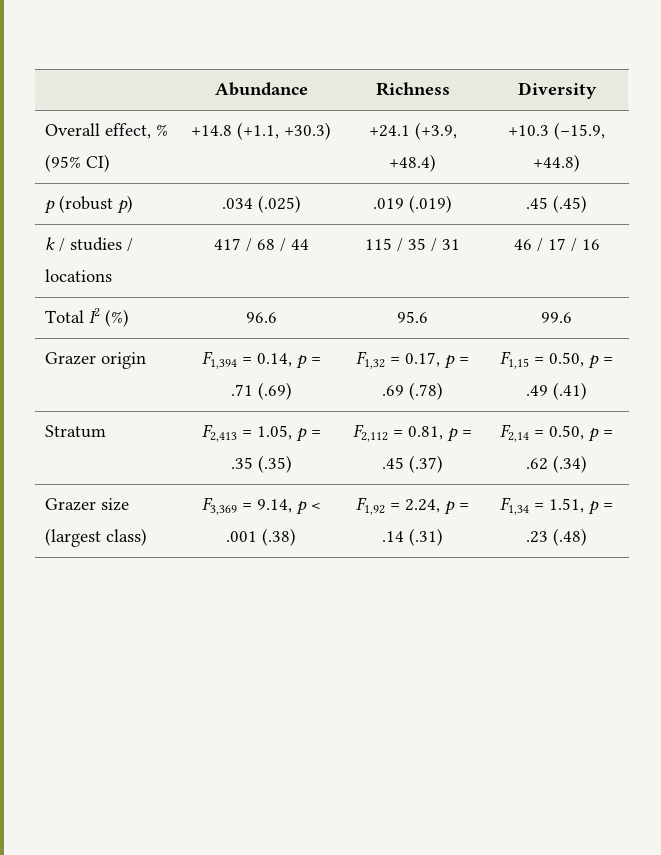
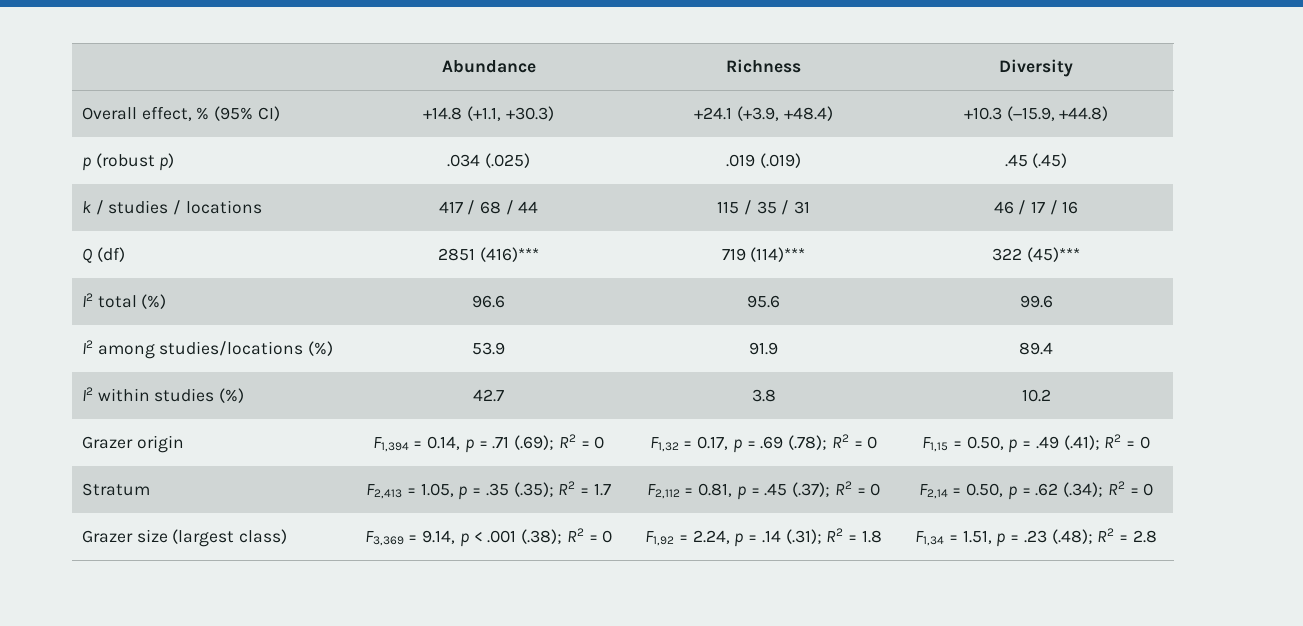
- Total I2 (%) | 96.6 | 95.6 | 99.6
+ Q (df) | 2851 (416)*** | 719 (114)*** | 322 (45)***
+ I2 total (%) | 96.6 | 95.6 | 99.6
+ I2 among studies/locations (%) | 53.9 | 91.9 | 89.4
+ I2 within studies (%) | 42.7 | 3.8 | 10.2
- Grazer origin | F1,394 = 0.14, p = .71 (.69) | F1,32 = 0.17, p = .69 (.78) | F1,15 = 0.50, p = .49 (.41)
+ Grazer origin | F1,394 = 0.14, p = .71 (.69); R2 = 0 | F1,32 = 0.17, p = .69 (.78); R2 = 0 | F1,15 = 0.50, p = .49 (.41); R2 = 0
- Stratum | F2,413 = 1.05, p = .35 (.35) | F2,112 = 0.81, p = .45 (.37) | F2,14 = 0.50, p = .62 (.34)
+ Stratum | F2,413 = 1.05, p = .35 (.35); R2 = 1.7 | F2,112 = 0.81, p = .45 (.37); R2 = 0 | F2,14 = 0.50, p = .62 (.34); R2 = 0
- Grazer size (largest class) | F3,369 = 9.14, p < .001 (.38) | F1,92 = 2.24, p = .14 (.31) | F1,34 = 1.51, p = .23 (.48)
+ Grazer size (largest class) | F3,369 = 9.14, p < .001 (.38); R2 = 0 | F1,92 = 2.24, p = .14 (.31); R2 = 1.8 | F1,34 = 1.51, p = .23 (.48); R2 = 2.8

